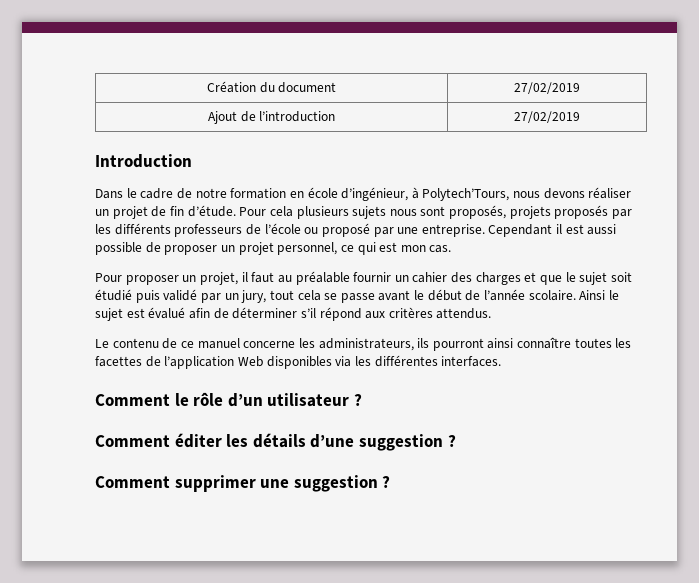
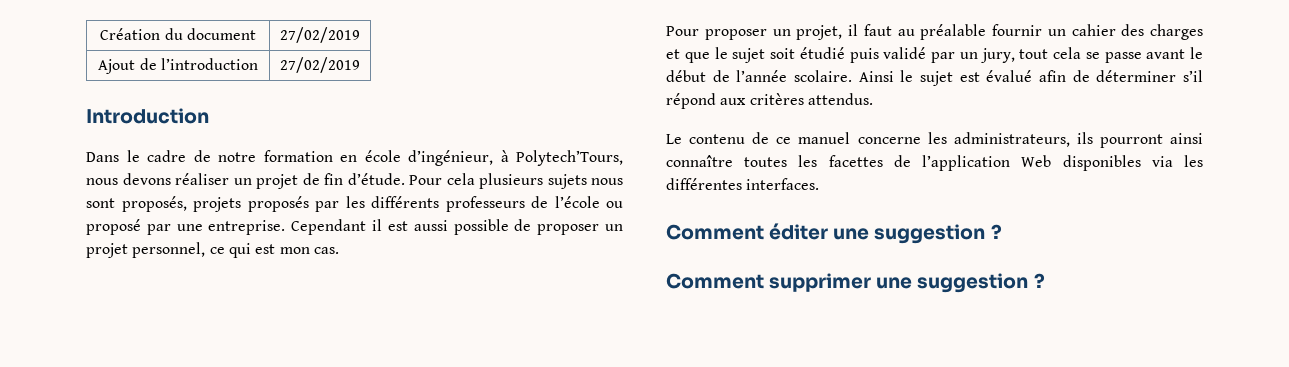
- Comment le rôle d’un utilisateur ?
- Comment éditer les détails d’une suggestion ?
+ Comment éditer une suggestion ?

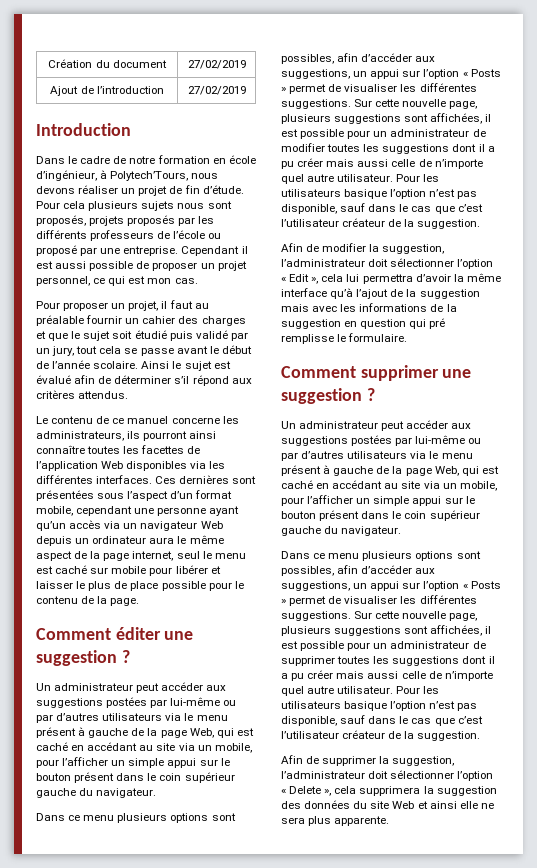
+ Ces dernières sont présentées sous l’aspect d’un format mobile, cependant une personne ayant qu’un accès via un navigateur Web depuis un ordinateur aura le même aspect de la page internet, seul le menu est caché sur mobile pour libérer et laisser le plus de place possible pour le contenu de la page.
  Comment éditer une suggestion ?
+ Un administrateur peut accéder aux suggestions postées par lui-même ou par d’autres utilisateurs via le menu présent à gauche de la page Web, qui est caché en accédant au site via un mobile, pour l’afficher un simple appui sur le bouton présent dans le coin supérieur gauche du navigateur.
+ Dans ce menu plusieurs options sont possibles, afin d’accéder aux suggestions, un appui sur l’option « Posts » permet de visualiser les différentes suggestions. Sur cette nouvelle page, plusieurs suggestions sont affichées, il est possible pour un administrateur de modifier toutes les suggestions dont il a pu créer mais aussi celle de n’importe quel autre utilisateur. Pour les utilisateurs basique l’option n’est pas disponible, sauf dans le cas que c’est l’utilisateur créateur de la suggestion.
+ Afin de modifier la suggestion, l’administrateur doit sélectionner l’option « Edit », cela lui permettra d’avoir la même interface qu’à l’ajout de la suggestion mais avec les informations de la suggestion en question qui pré remplisse le formulaire.
  Comment supprimer une suggestion ?
+ Un administrateur peut accéder aux suggestions postées par lui-même ou par d’autres utilisateurs via le menu présent à gauche de la page Web, qui est caché en accédant au site via un mobile, pour l’afficher un simple appui sur le bouton présent dans le coin supérieur gauche du navigateur.
+ Dans ce menu plusieurs options sont possibles, afin d’accéder aux suggestions, un appui sur l’option « Posts » permet de visualiser les différentes suggestions. Sur cette nouvelle page, plusieurs suggestions sont affichées, il est possible pour un administrateur de supprimer toutes les suggestions dont il a pu créer mais aussi celle de n’importe quel autre utilisateur. Pour les utilisateurs basique l’option n’est pas disponible, sauf dans le cas que c’est l’utilisateur créateur de la suggestion.
+ Afin de supprimer la suggestion, l’administrateur doit sélectionner l’option « Delete », cela supprimera la suggestion des données du site Web et ainsi elle ne sera plus apparente.

